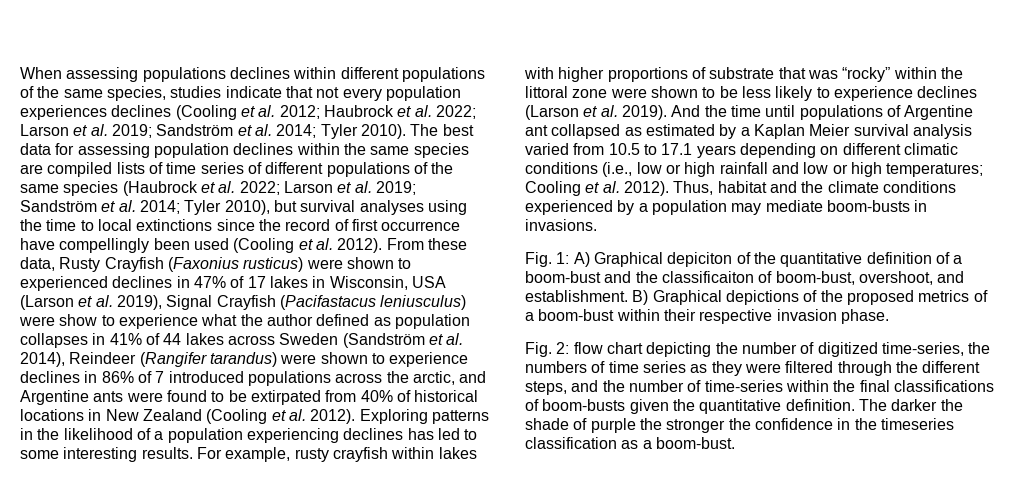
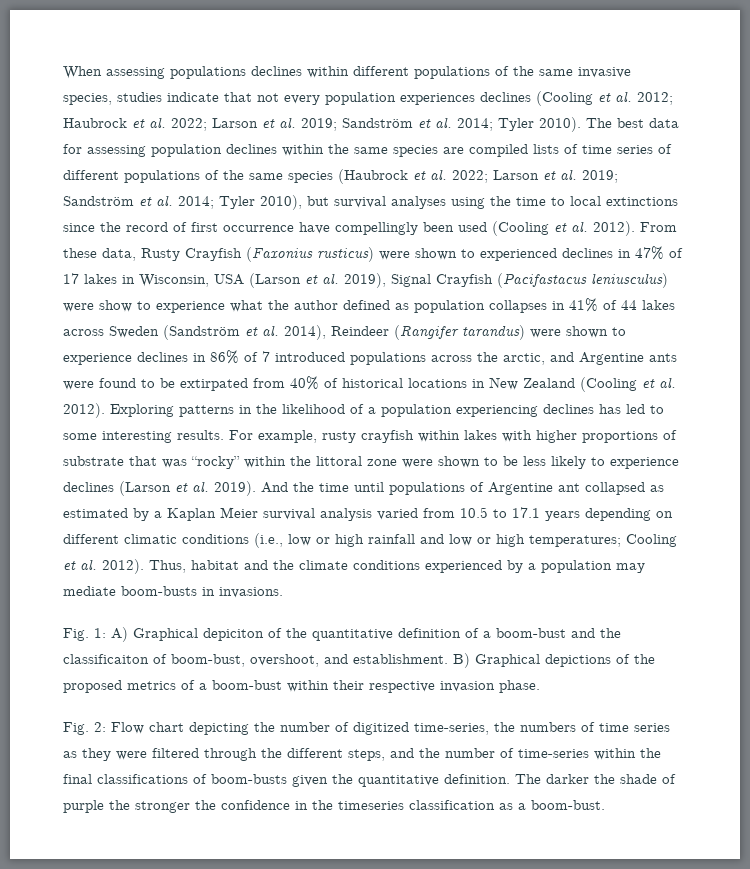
- When assessing populations declines within different populations of the same species, studies indicate that not every population experiences declines (Cooling et al. 2012; Haubrock et al. 2022; Larson et al. 2019; Sandström et al. 2014; Tyler 2010).
+ When assessing populations declines within different populations of the same invasive species, studies indicate that not every population experiences declines (Cooling et al. 2012; Haubrock et al. 2022; Larson et al. 2019; Sandström et al. 2014; Tyler 2010).
- Fig. 2: flow chart depicting the number of digitized time-series, the numbers of time series as they were filtered through the different steps, and the number of time-series within the final classifications of boom-busts given the quantitative definition.
+ Fig. 2: Flow chart depicting the number of digitized time-series, the numbers of time series as they were filtered through the different steps, and the number of time-series within the final classifications of boom-busts given the quantitative definition.

